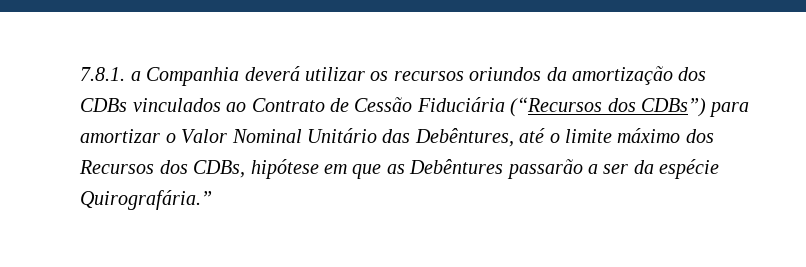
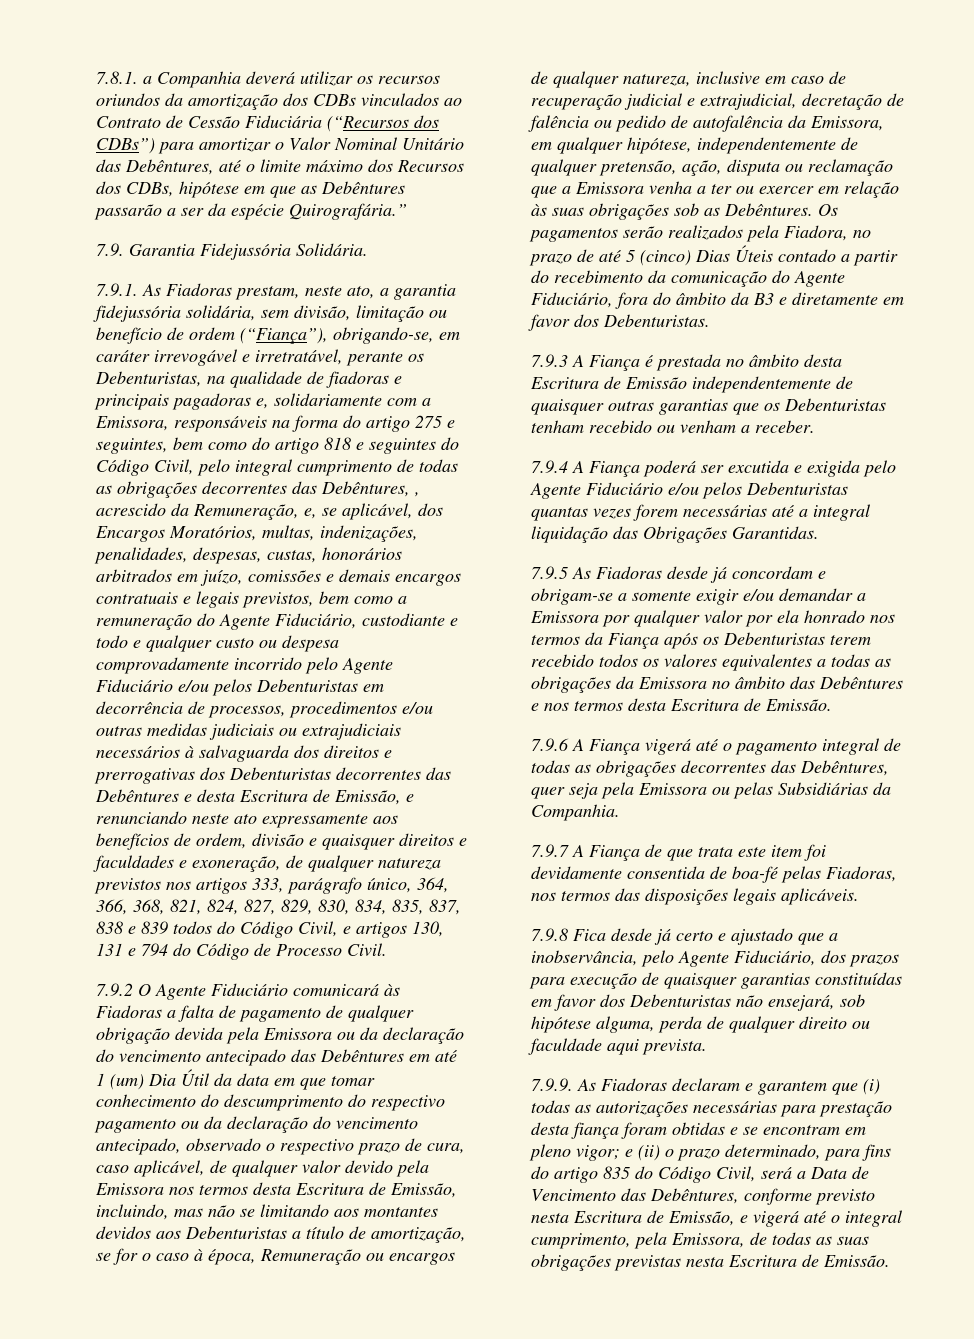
+ 7.9. Garantia Fidejussória Solidária.
+ 7.9.1. As Fiadoras prestam, neste ato, a garantia fidejussória solidária, sem divisão, limitação ou benefício de ordem (“Fiança”), obrigando-se, em caráter irrevogável e irretratável, perante os Debenturistas, na qualidade de fiadoras e principais pagadoras e, solidariamente com a Emissora, responsáveis na forma do artigo 275 e seguintes, bem como do artigo 818 e seguintes do Código Civil, pelo integral cumprimento de todas as obrigações decorrentes das Debêntures, , acrescido da Remuneração, e, se aplicável, dos Encargos Moratórios, multas, indenizações, penalidades, despesas, custas, honorários arbitrados em juízo, comissões e demais encargos contratuais e legais previstos, bem como a remuneração do Agente Fiduciário, custodiante e todo e qualquer custo ou despesa comprovadamente incorrido pelo Agente Fiduciário e/ou pelos Debenturistas em decorrência de processos, procedimentos e/ou outras medidas judiciais ou extrajudiciais necessários à salvaguarda dos direitos e prerrogativas dos Debenturistas decorrentes das Debêntures e desta Escritura de Emissão, e renunciando neste ato expressamente aos benefícios de ordem, divisão e quaisquer direitos e faculdades e exoneração, de qualquer natureza previstos nos artigos 333, parágrafo único, 364, 366, 368, 821, 824, 827, 829, 830, 834, 835, 837, 838 e 839 todos do Código Civil, e artigos 130, 131 e 794 do Código de Processo Civil.
+ 7.9.2 O Agente Fiduciário comunicará às Fiadoras a falta de pagamento de qualquer obrigação devida pela Emissora ou da declaração do vencimento antecipado das Debêntures em até 1 (um) Dia Útil da data em que tomar conhecimento do descumprimento do respectivo pagamento ou da declaração do vencimento antecipado, observado o respectivo prazo de cura, caso aplicável, de qualquer valor devido pela Emissora nos termos desta Escritura de Emissão, incluindo, mas não se limitando aos montantes devidos aos Debenturistas a título de amortização, se for o caso à época, Remuneração ou encargos de qualquer natureza, inclusive em caso de recuperação judicial e extrajudicial, decretação de falência ou pedido de autofalência da Emissora, em qualquer hipótese, independentemente de qualquer pretensão, ação, disputa ou reclamação que a Emissora venha a ter ou exercer em relação às suas obrigações sob as Debêntures. Os pagamentos serão realizados pela Fiadora, no prazo de até 5 (cinco) Dias Úteis contado a partir do recebimento da comunicação do Agente Fiduciário, fora do âmbito da B3 e diretamente em favor dos Debenturistas.
+ 7.9.3 A Fiança é prestada no âmbito desta Escritura de Emissão independentemente de quaisquer outras garantias que os Debenturistas tenham recebido ou venham a receber.
+ 7.9.4 A Fiança poderá ser excutida e exigida pelo Agente Fiduciário e/ou pelos Debenturistas quantas vezes forem necessárias até a integral liquidação das Obrigações Garantidas.
+ 7.9.5 As Fiadoras desde já concordam e obrigam-se a somente exigir e/ou demandar a Emissora por qualquer valor por ela honrado nos termos da Fiança após os Debenturistas terem recebido todos os valores equivalentes a todas as obrigações da Emissora no âmbito das Debêntures e nos termos desta Escritura de Emissão.
+ 7.9.6 A Fiança vigerá até o pagamento integral de todas as obrigações decorrentes das Debêntures, quer seja pela Emissora ou pelas Subsidiárias da Companhia.
+ 7.9.7 A Fiança de que trata este item foi devidamente consentida de boa-fé pelas Fiadoras, nos termos das disposições legais aplicáveis.
+ 7.9.8 Fica desde já certo e ajustado que a inobservância, pelo Agente Fiduciário, dos prazos para execução de quaisquer garantias constituídas em favor dos Debenturistas não ensejará, sob hipótese alguma, perda de qualquer direito ou faculdade aqui prevista.
+ 7.9.9. As Fiadoras declaram e garantem que (i) todas as autorizações necessárias para prestação desta fiança foram obtidas e se encontram em pleno vigor; e (ii) o prazo determinado, para fins do artigo 835 do Código Civil, será a Data de Vencimento das Debêntures, conforme previsto nesta Escritura de Emissão, e vigerá até o integral cumprimento, pela Emissora, de todas as suas obrigações previstas nesta Escritura de Emissão.

